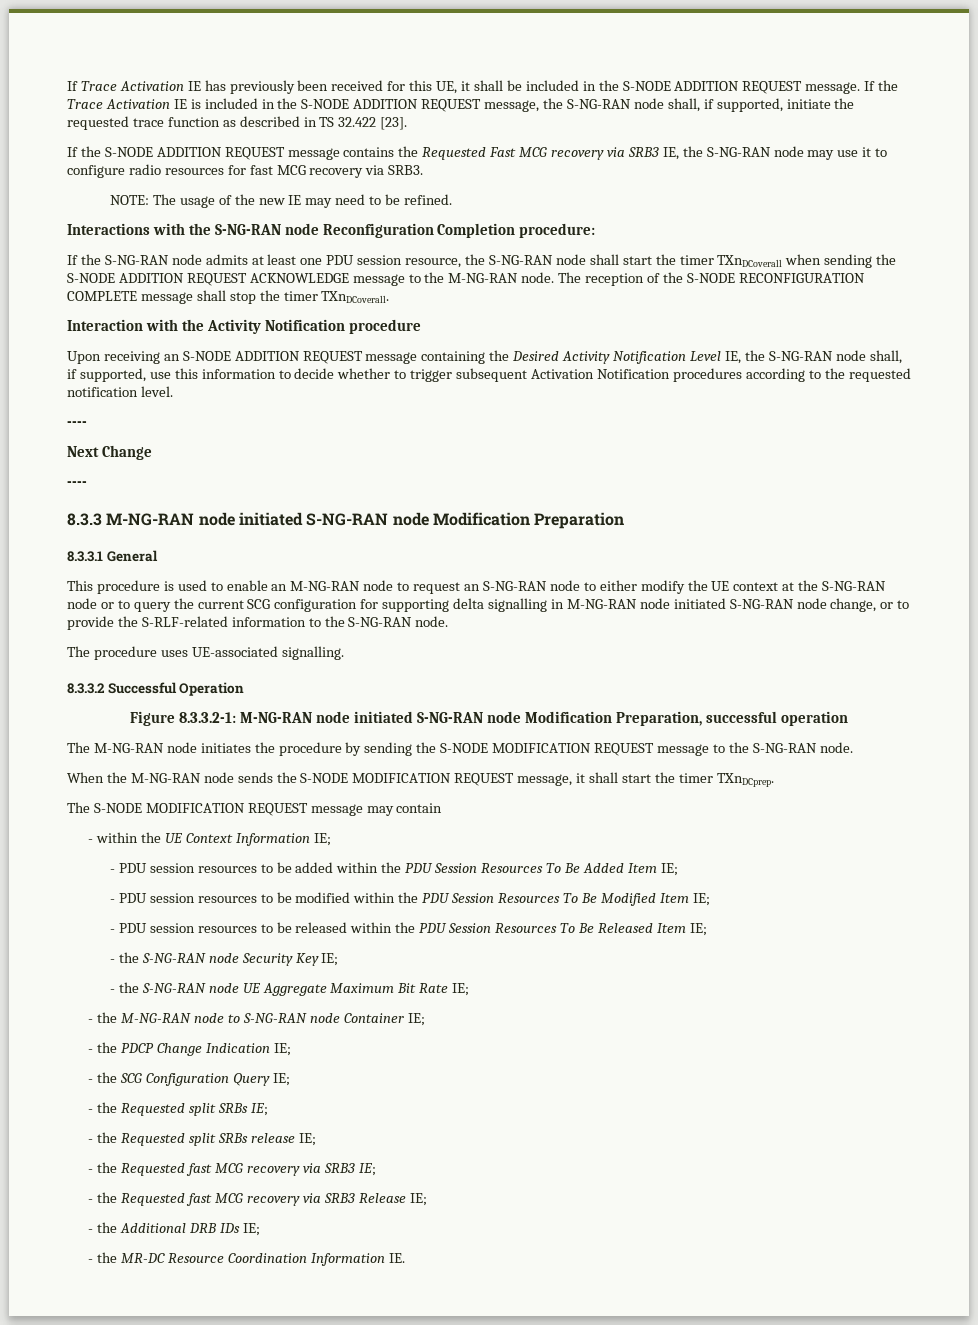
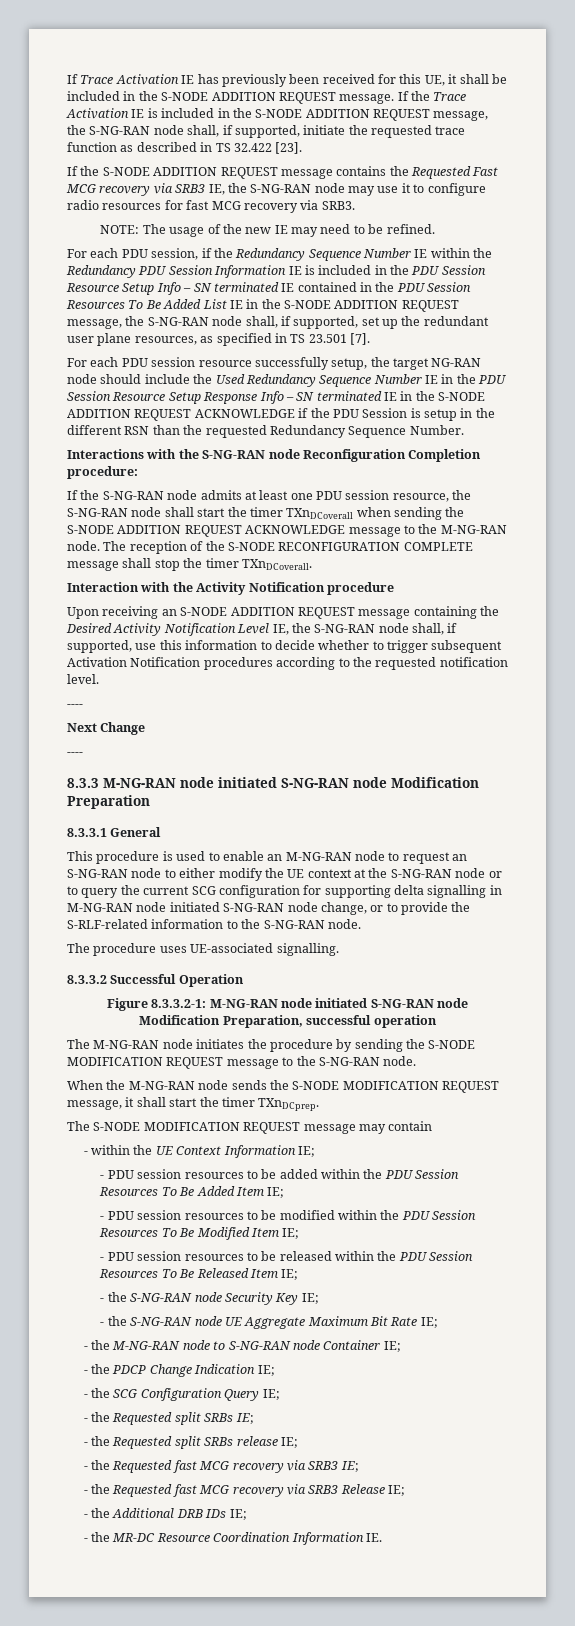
+ For each PDU session, if the Redundancy Sequence Number IE within the Redundancy PDU Session Information IE is included in the PDU Session Resource Setup Info – SN terminated IE contained in the PDU Session Resources To Be Added List IE in the S-NODE ADDITION REQUEST message, the S-NG-RAN node shall, if supported, set up the redundant user plane resources, as specified in TS 23.501 [7].
+ For each PDU session resource successfully setup, the target NG-RAN node should include the Used Redundancy Sequence Number IE in the PDU Session Resource Setup Response Info – SN terminated IE in the S-NODE ADDITION REQUEST ACKNOWLEDGE if the PDU Session is setup in the different RSN than the requested Redundancy Sequence Number.

